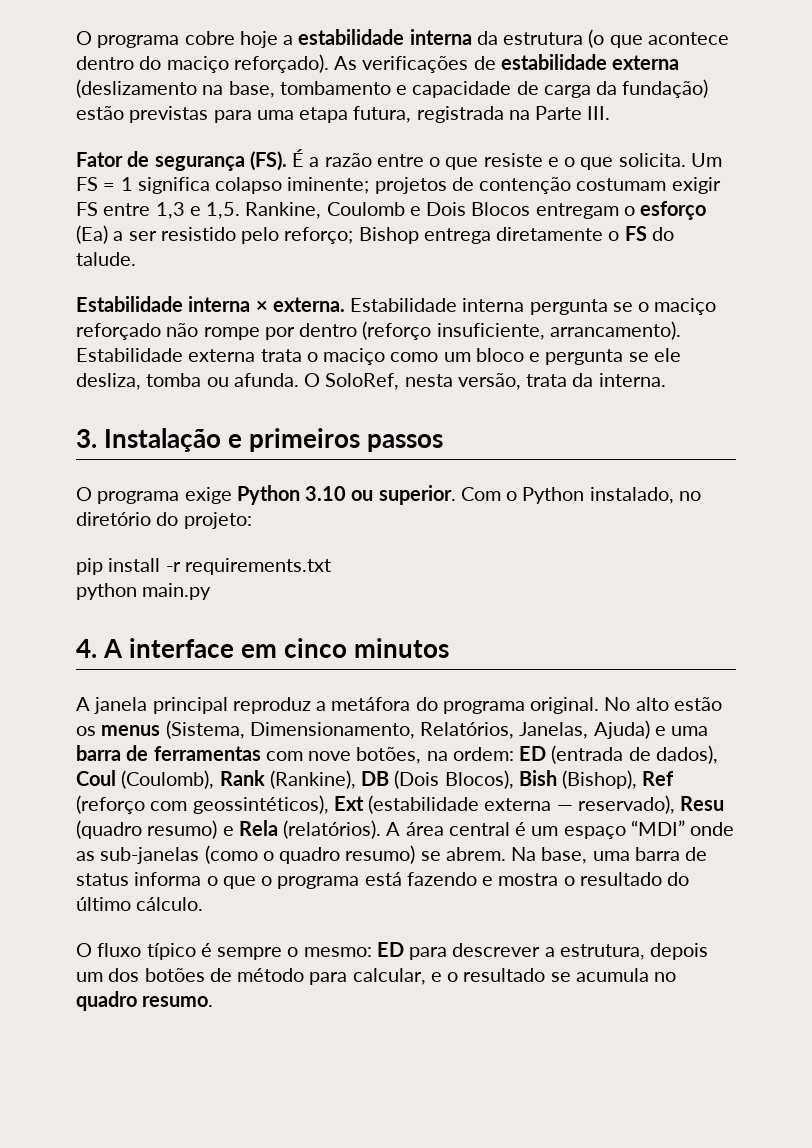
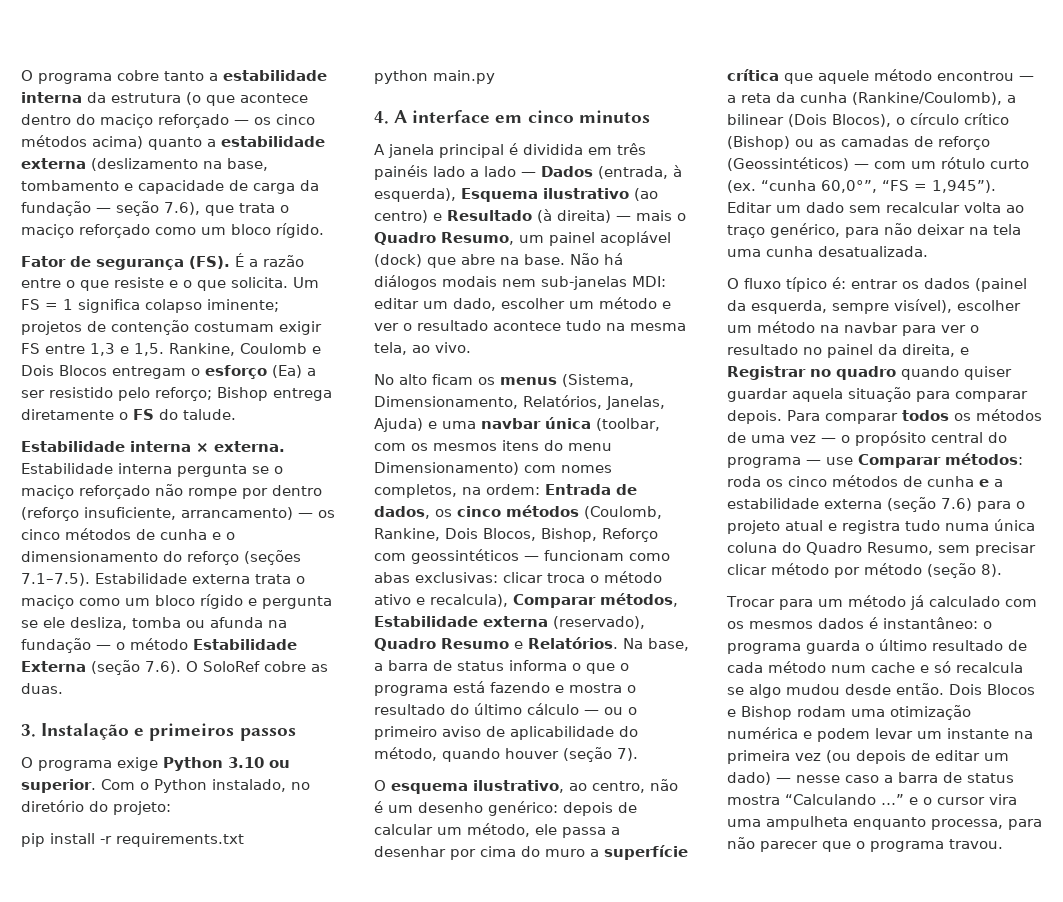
- O programa cobre hoje a estabilidade interna da estrutura (o que acontece dentro do maciço reforçado). As verificações de estabilidade externa (deslizamento na base, tombamento e capacidade de carga da fundação) estão previstas para uma etapa futura, registrada na Parte III.
+ O programa cobre tanto a estabilidade interna da estrutura (o que acontece dentro do maciço reforçado — os cinco métodos acima) quanto a estabilidade externa (deslizamento na base, tombamento e capacidade de carga da fundação — seção 7.6), que trata o maciço reforçado como um bloco rígido.
- Estabilidade interna pergunta se o maciço reforçado não rompe por dentro (reforço insuficiente, arrancamento). Estabilidade externa trata o maciço como um bloco e pergunta se ele desliza, tomba ou afunda. O SoloRef, nesta versão, trata da interna.
+ Estabilidade interna pergunta se o maciço reforçado não rompe por dentro (reforço insuficiente, arrancamento) — os cinco métodos de cunha e o dimensionamento do reforço (seções 7.1–7.5). Estabilidade externa trata o maciço como um bloco rígido e pergunta se ele desliza, tomba ou afunda na fundação — o método Estabilidade Externa (seção 7.6). O SoloRef cobre as duas.
- A janela principal reproduz a metáfora do programa original. No alto estão os menus (Sistema, Dimensionamento, Relatórios, Janelas, Ajuda) e uma barra de ferramentas com nove botões, na ordem: ED (entrada de dados), Coul (Coulomb), Rank (Rankine), DB (Dois Blocos), Bish (Bishop), Ref (reforço com geossintéticos), Ext (estabilidade externa — reservado), Resu (quadro resumo) e Rela (relatórios). A área central é um espaço “MDI” onde as sub-janelas (como o quadro resumo) se abrem.
+ A janela principal é dividida em três painéis lado a lado — Dados (entrada, à esquerda), Esquema ilustrativo (ao centro) e Resultado (à direita) — mais o Quadro Resumo, um painel acoplável (dock) que abre na base. Não há diálogos modais nem sub-janelas MDI: editar um dado, escolher um método e ver o resultado acontece tudo na mesma tela, ao vivo.
+ No alto ficam os menus (Sistema, Dimensionamento, Relatórios, Janelas, Ajuda) e uma navbar única (toolbar, com os mesmos itens do menu Dimensionamento) com nomes completos, na ordem: Entrada de dados, os cinco métodos (Coulomb, Rankine, Dois Blocos, Bishop, Reforço com geossintéticos — funcionam como abas exclusivas: clicar troca o método ativo e recalcula), Comparar métodos, Estabilidade externa (reservado), Quadro Resumo e Relatórios.
- Na base, uma barra de status informa o que o programa está fazendo e mostra o resultado do último cálculo.
- O fluxo típico é sempre o mesmo: ED para descrever a estrutura, depois um dos botões de método para calcular, e o resultado se acumula no quadro resumo.
+ Na base, a barra de status informa o que o programa está fazendo e mostra o resultado do último cálculo — ou o primeiro aviso de aplicabilidade do método, quando houver (seção 7).
+ O esquema ilustrativo, ao centro, não é um desenho genérico: depois de calcular um método, ele passa a desenhar por cima do muro a superfície crítica que aquele método encontrou — a reta da cunha (Rankine/Coulomb), a bilinear (Dois Blocos), o círculo crítico (Bishop) ou as camadas de reforço (Geossintéticos) — com um rótulo curto (ex. “cunha 60,0°”, “FS = 1,945”). Editar um dado sem recalcular volta ao traço genérico, para não deixar na tela uma cunha desatualizada.
+ O fluxo típico é: entrar os dados (painel da esquerda, sempre visível), escolher um método na navbar para ver o resultado no painel da direita, e Registrar no quadro quando quiser guardar aquela situação para comparar depois. Para comparar todos os métodos de uma vez — o propósito central do programa — use Comparar métodos: roda os cinco métodos de cunha e a estabilidade externa (seção 7.6) para o projeto atual e registra tudo numa única coluna do Quadro Resumo, sem precisar clicar método por método (seção 8).
+ Trocar para um método já calculado com os mesmos dados é instantâneo: o programa guarda o último resultado de cada método num cache e só recalcula se algo mudou desde então. Dois Blocos e Bishop rodam uma otimização numérica e podem levar um instante na primeira vez (ou depois de editar um dado) — nesse caso a barra de status mostra “Calculando …” e o cursor vira uma ampulheta enquanto processa, para não parecer que o programa travou.

